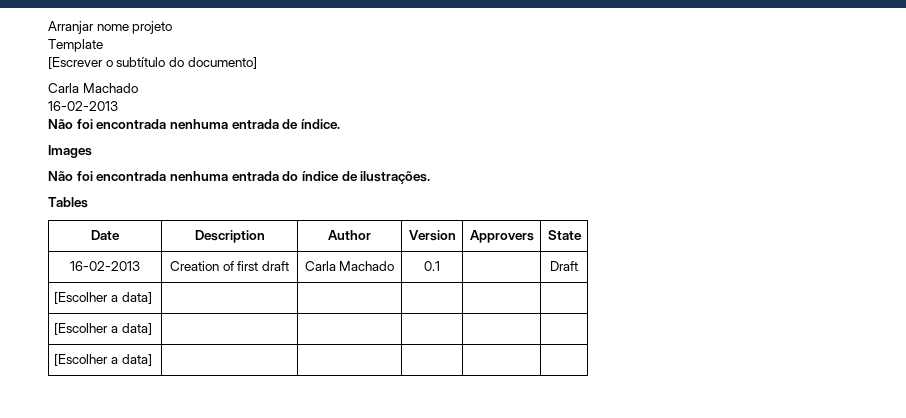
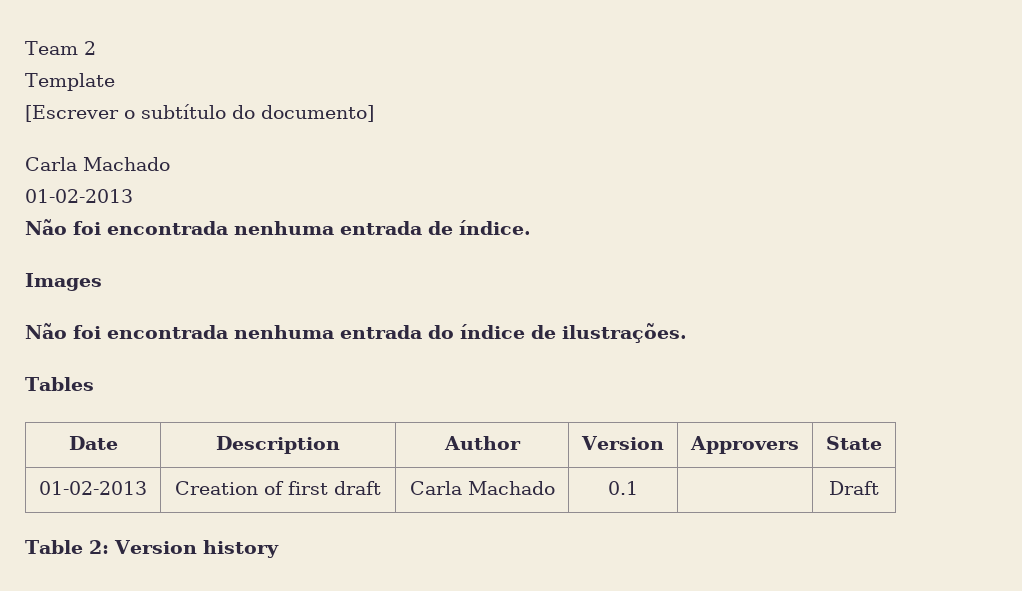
- Arranjar nome projeto
+ Team 2
  [Escrever o subtítulo do documento]
  Carla Machado
- 16-02-2013
+ 01-02-2013
- 16-02-2013 | Creation of first draft | Carla Machado | 0.1 | | Draft
- [Escolher a data] | | | | |
- [Escolher a data] | | | | |
- [Escolher a data] | | | | |
+ 01-02-2013 | Creation of first draft | Carla Machado | 0.1 | | Draft
+ Table 2: Version history

